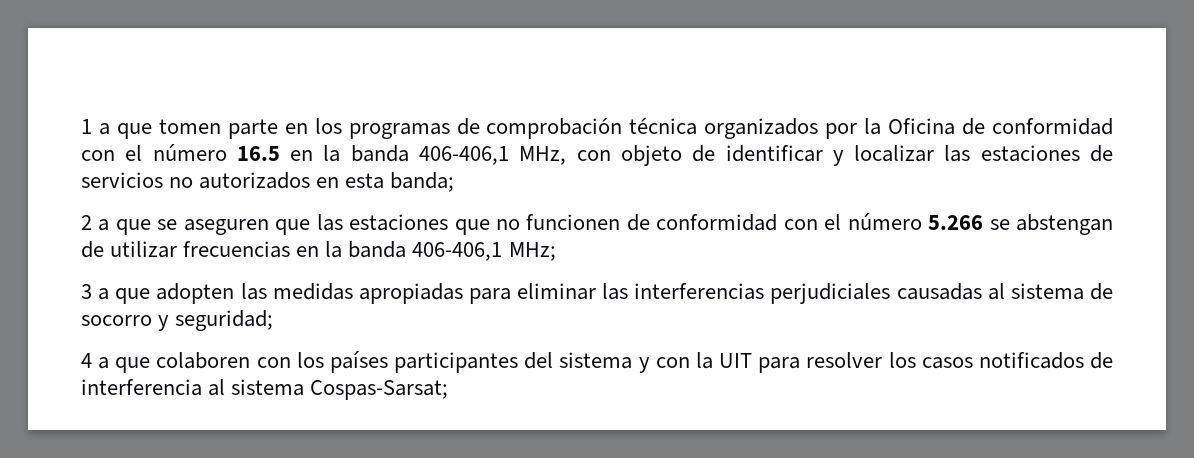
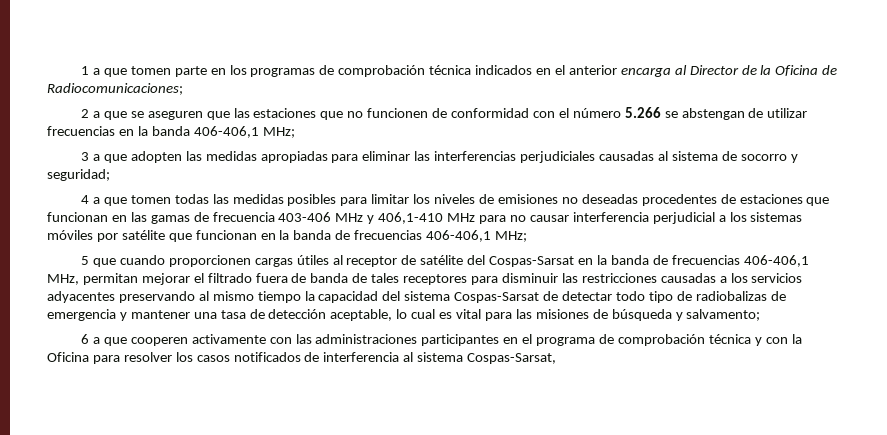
- 1 a que tomen parte en los programas de comprobación técnica organizados por la Oficina de conformidad con el número 16.5 en la banda 406-406,1 MHz, con objeto de identificar y localizar las estaciones de servicios no autorizados en esta banda;
+ 1 a que tomen parte en los programas de comprobación técnica indicados en el anterior encarga al Director de la Oficina de Radiocomunicaciones;
- 4 a que colaboren con los países participantes del sistema y con la UIT para resolver los casos notificados de interferencia al sistema Cospas-Sarsat;
+ 4 a que tomen todas las medidas posibles para limitar los niveles de emisiones no deseadas procedentes de estaciones que funcionan en las gamas de frecuencia 403-406 MHz y 406,1-410 MHz para no causar interferencia perjudicial a los sistemas móviles por satélite que funcionan en la banda de frecuencias 406-406,1 MHz;
+ 5 que cuando proporcionen cargas útiles al receptor de satélite del Cospas-Sarsat en la banda de frecuencias 406-406,1 MHz, permitan mejorar el filtrado fuera de banda de tales receptores para disminuir las restricciones causadas a los servicios adyacentes preservando al mismo tiempo la capacidad del sistema Cospas-Sarsat de detectar todo tipo de radiobalizas de emergencia y mantener una tasa de detección aceptable, lo cual es vital para las misiones de búsqueda y salvamento;
+ 6 a que cooperen activamente con las administraciones participantes en el programa de comprobación técnica y con la Oficina para resolver los casos notificados de interferencia al sistema Cospas-Sarsat,

